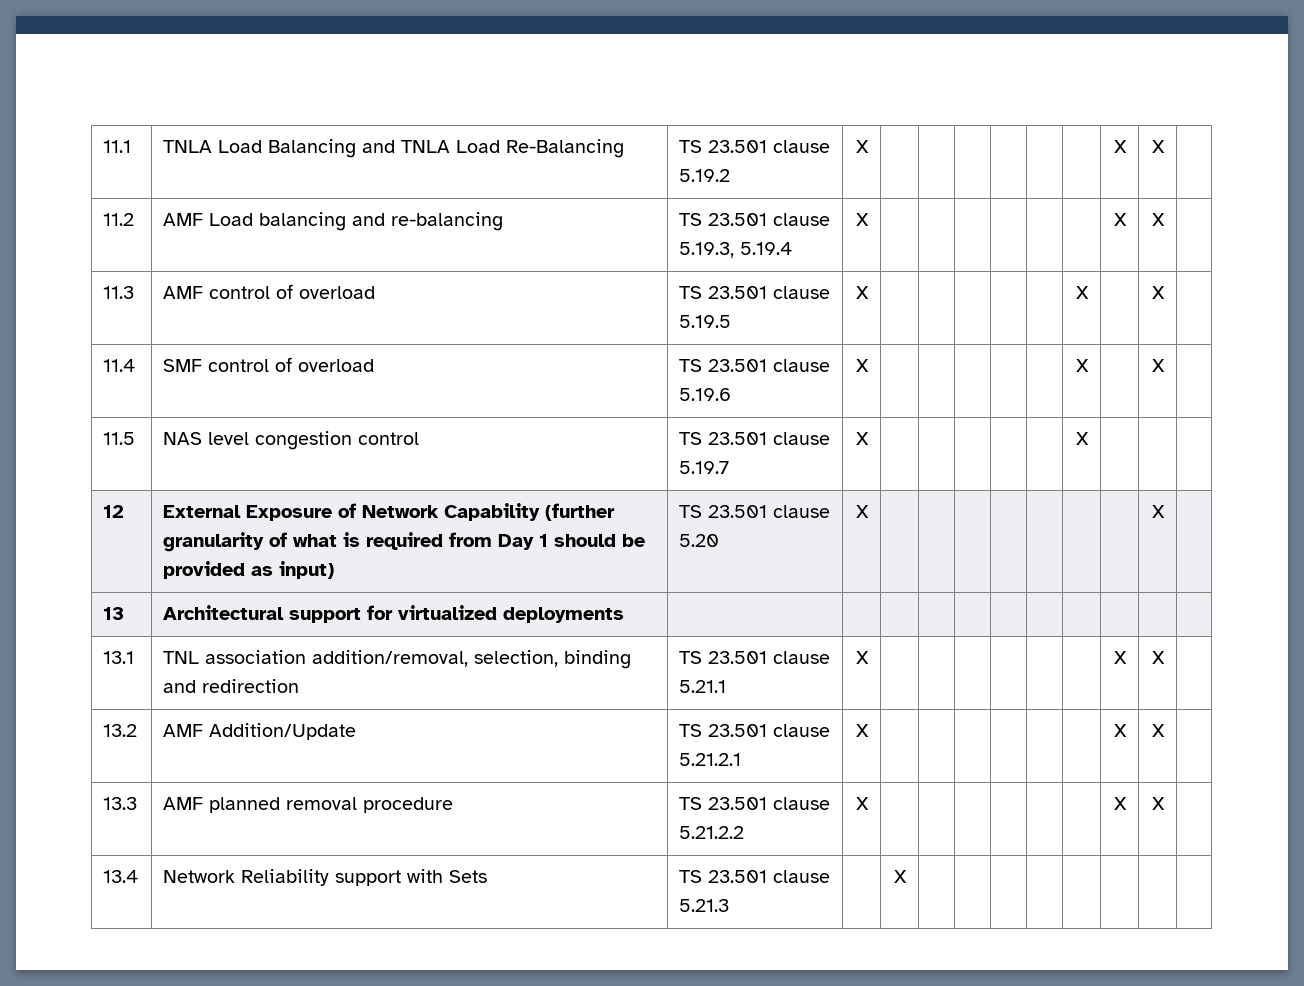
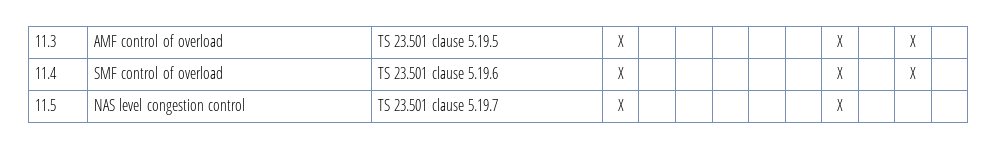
- 11.1 | TNLA Load Balancing and TNLA Load Re-Balancing | TS 23.501 clause 5.19.2 | X | | | | | | | X | X |
- 11.2 | AMF Load balancing and re-balancing | TS 23.501 clause 5.19.3, 5.19.4 | X | | | | | | | X | X |
- 12 | External Exposure of Network Capability (further granularity of what is required from Day 1 should be provided as input) | TS 23.501 clause 5.20 | X | | | | | | | | X |
- 13 | Architectural support for virtualized deployments | | | | | | | | | | |
- 13.1 | TNL association addition/removal, selection, binding and redirection | TS 23.501 clause 5.21.1 | X | | | | | | | X | X |
- 13.2 | AMF Addition/Update | TS 23.501 clause 5.21.2.1 | X | | | | | | | X | X |
- 13.3 | AMF planned removal procedure | TS 23.501 clause 5.21.2.2 | X | | | | | | | X | X |
- 13.4 | Network Reliability support with Sets | TS 23.501 clause 5.21.3 | | X | | | | | | | |

